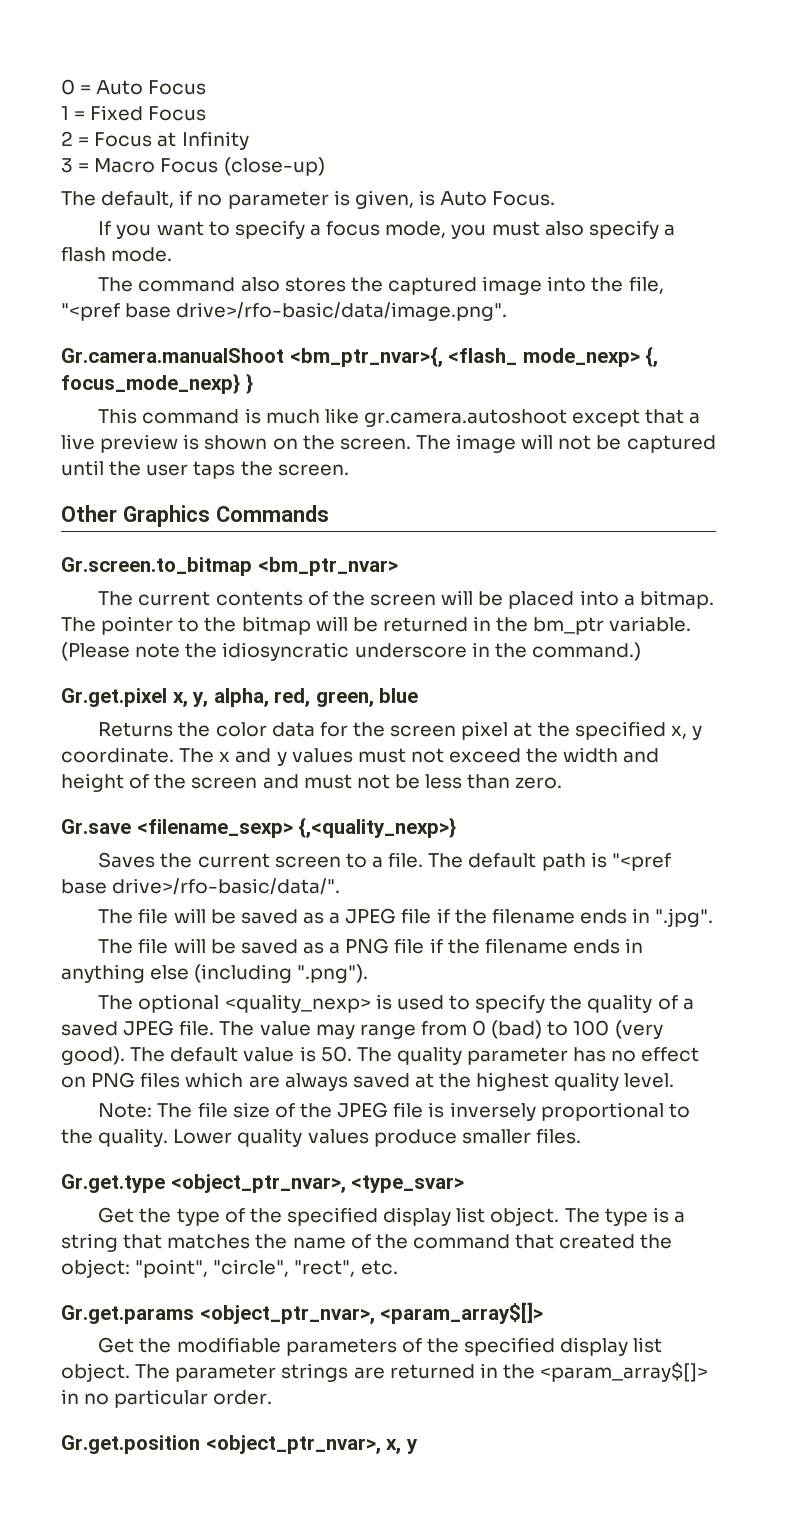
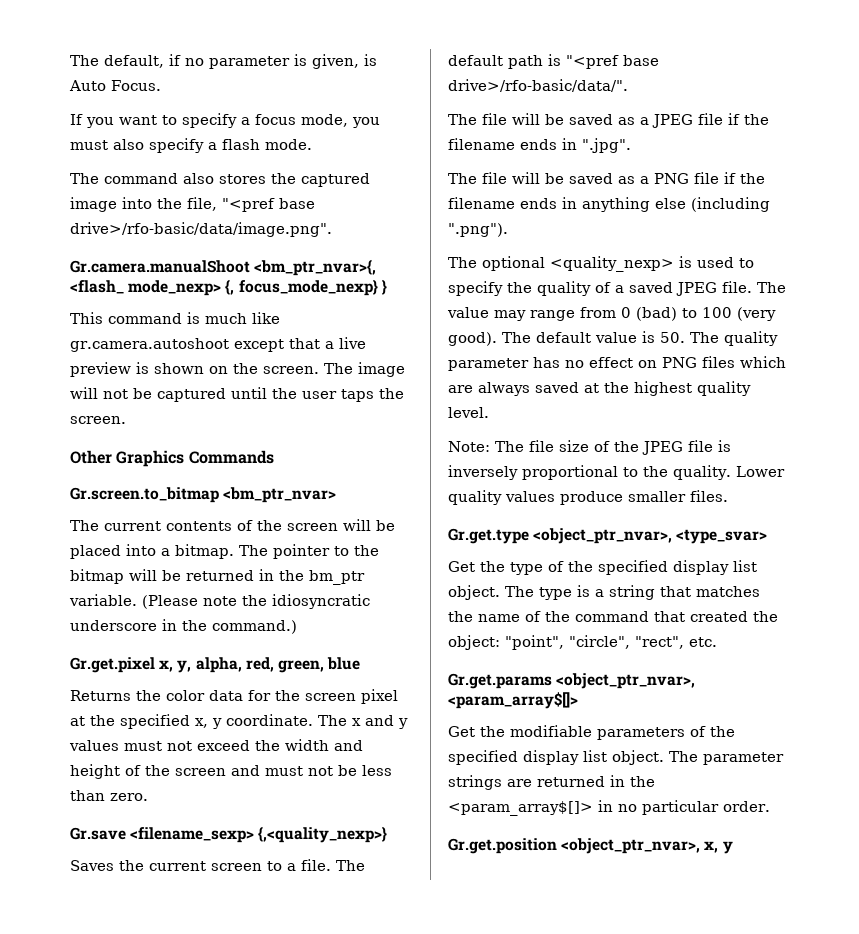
- 0 = Auto Focus
- 1 = Fixed Focus
- 2 = Focus at Infinity
- 3 = Macro Focus (close-up)

